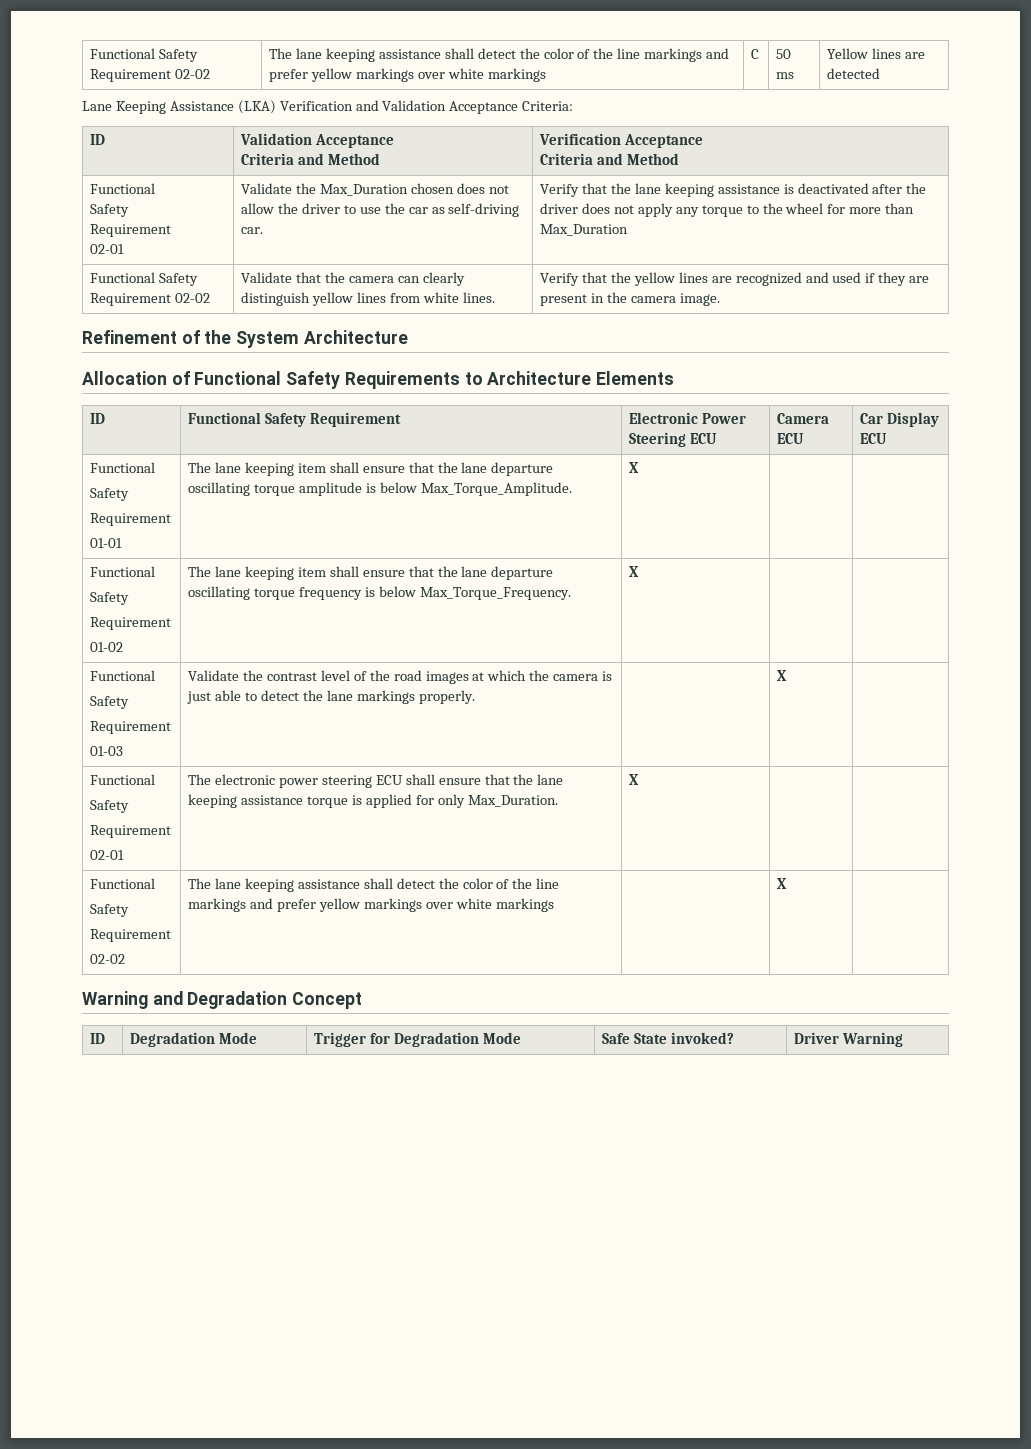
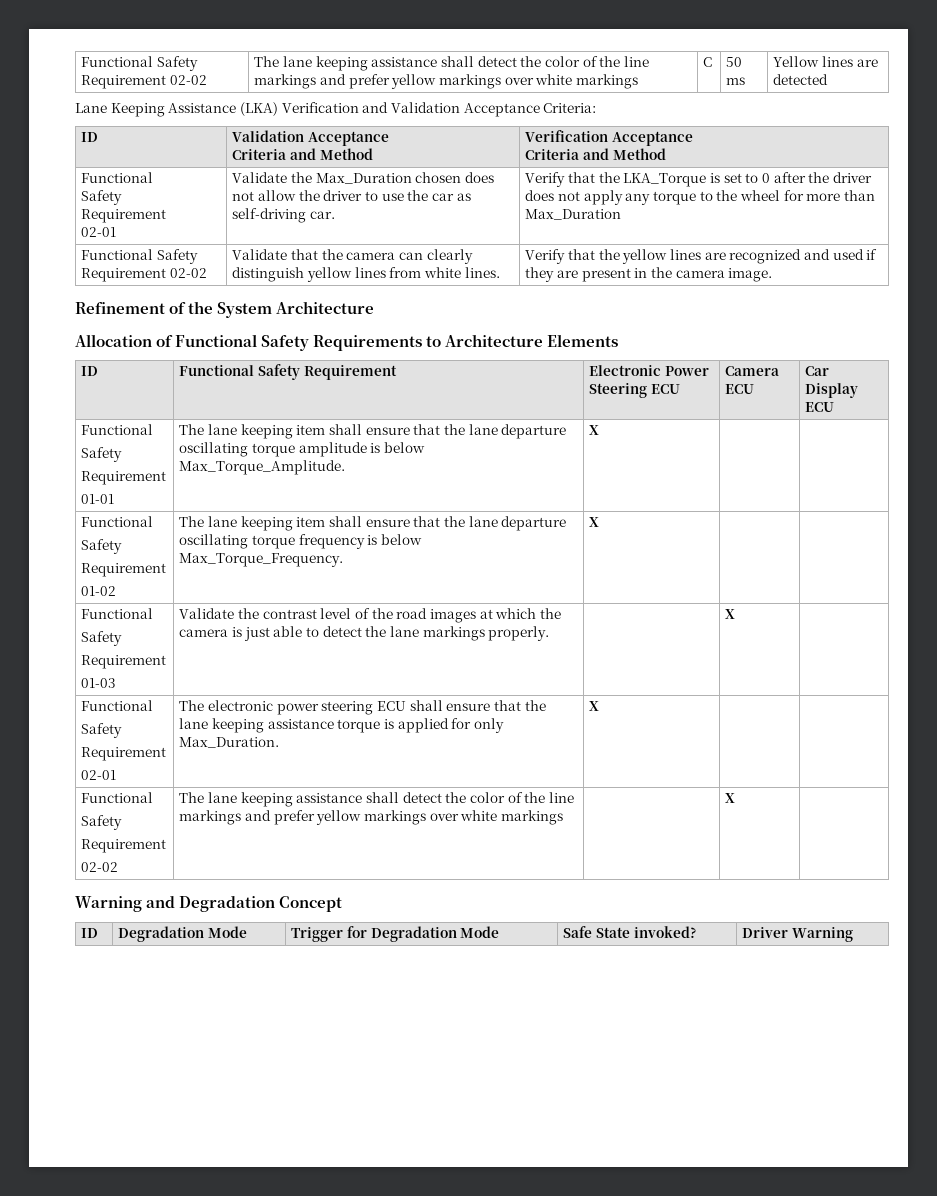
- Verify that the lane keeping assistance is deactivated after the driver does not apply any torque to the wheel for more than Max_Duration
+ Verify that the LKA_Torque is set to 0 after the driver does not apply any torque to the wheel for more than Max_Duration

